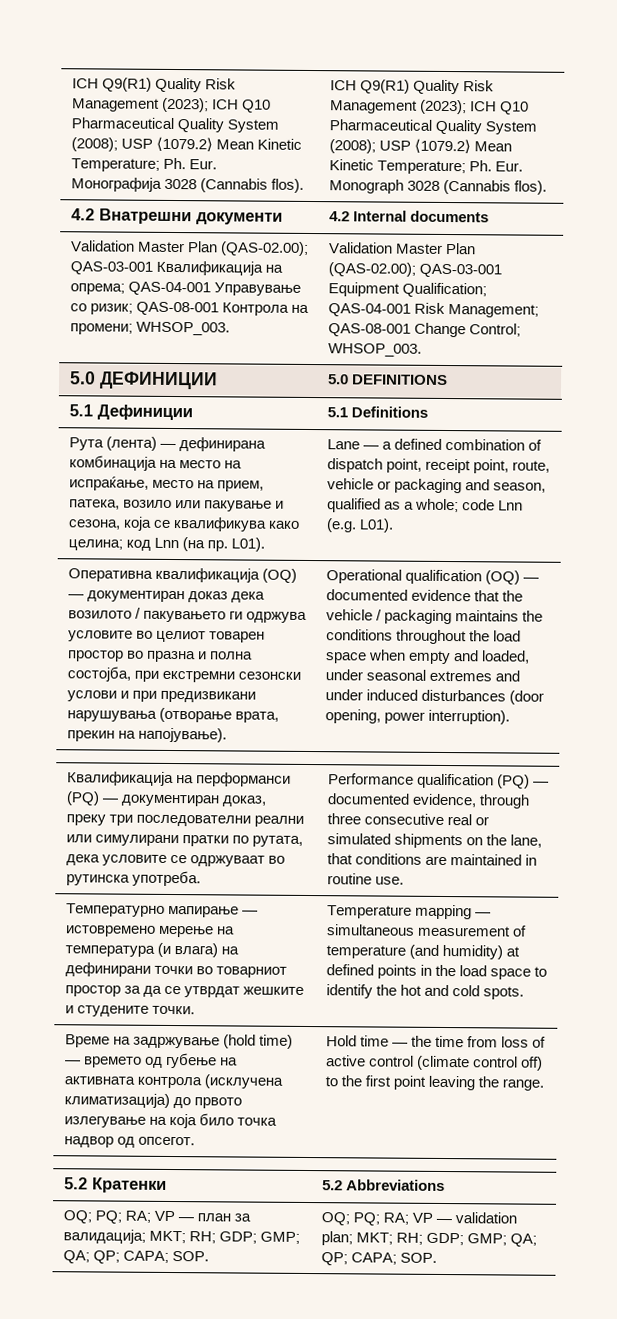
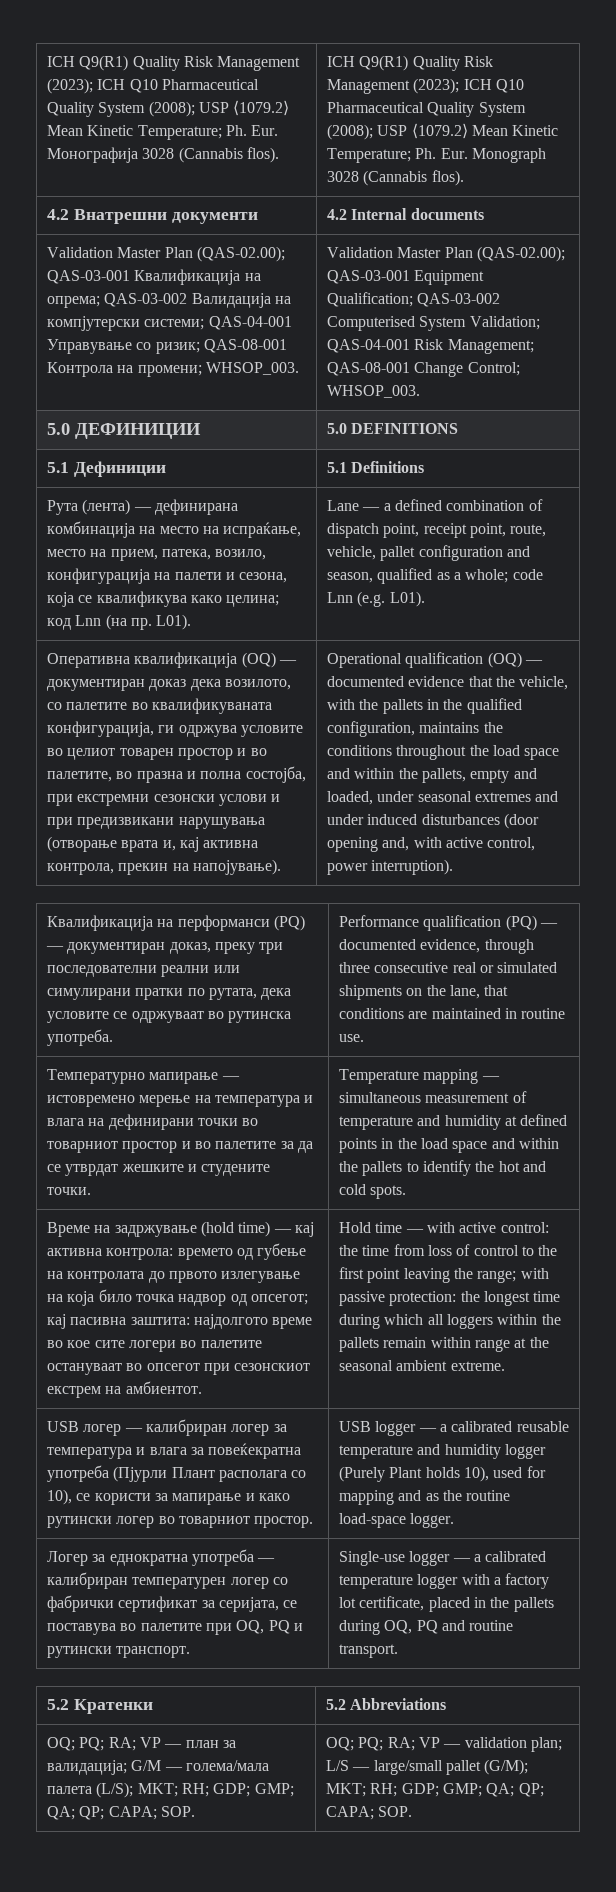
- Validation Master Plan (QAS-02.00); QAS-03-001 Квалификација на опрема; QAS-04-001 Управување со ризик; QAS-08-001 Контрола на промени; WHSOP_003. | Validation Master Plan (QAS-02.00); QAS-03-001 Equipment Qualification; QAS-04-001 Risk Management; QAS-08-001 Change Control; WHSOP_003.
+ Validation Master Plan (QAS-02.00); QAS-03-001 Квалификација на опрема; QAS-03-002 Валидација на компјутерски системи; QAS-04-001 Управување со ризик; QAS-08-001 Контрола на промени; WHSOP_003. | Validation Master Plan (QAS-02.00); QAS-03-001 Equipment Qualification; QAS-03-002 Computerised System Validation; QAS-04-001 Risk Management; QAS-08-001 Change Control; WHSOP_003.
- Рута (лента) — дефинирана комбинација на место на испраќање, место на прием, патека, возило или пакување и сезона, која се квалификува како целина; код Lnn (на пр.
+ Рута (лента) — дефинирана комбинација на место на испраќање, место на прием, патека, возило, конфигурација на палети и сезона, која се квалификува како целина; код Lnn (на пр.
- Lane — a defined combination of dispatch point, receipt point, route, vehicle or packaging and season, qualified as a whole; code Lnn (e.g. L01).
+ Lane — a defined combination of dispatch point, receipt point, route, vehicle, pallet configuration and season, qualified as a whole; code Lnn (e.g. L01).
- Оперативна квалификација (OQ) — документиран доказ дека возилото / пакувањето ги одржува условите во целиот товарен простор во празна и полна состојба, при екстремни сезонски услови и при предизвикани нарушувања (отворање врата, прекин на напојување).
+ Оперативна квалификација (OQ) — документиран доказ дека возилото, со палетите во квалификуваната конфигурација, ги одржува условите во целиот товарен простор и во палетите, во празна и полна состојба, при екстремни сезонски услови и при предизвикани нарушувања (отворање врата и, кај активна контрола, прекин на напојување).
- Operational qualification (OQ) — documented evidence that the vehicle / packaging maintains the conditions throughout the load space when empty and loaded, under seasonal extremes and under induced disturbances (door opening, power interruption).
+ Operational qualification (OQ) — documented evidence that the vehicle, with the pallets in the qualified configuration, maintains the conditions throughout the load space and within the pallets, empty and loaded, under seasonal extremes and under induced disturbances (door opening and, with active control, power interruption).
- Температурно мапирање — истовремено мерење на температура (и влага) на дефинирани точки во товарниот простор за да се утврдат жешките и студените точки.
+ Температурно мапирање — истовремено мерење на температура и влага на дефинирани точки во товарниот простор и во палетите за да се утврдат жешките и студените точки.
- Temperature mapping — simultaneous measurement of temperature (and humidity) at defined points in the load space to identify the hot and cold spots.
+ Temperature mapping — simultaneous measurement of temperature and humidity at defined points in the load space and within the pallets to identify the hot and cold spots.
- Време на задржување (hold time) — времето од губење на активната контрола (исклучена климатизација) до првото излегување на која било точка надвор од опсегот.
+ Време на задржување (hold time) — кај активна контрола: времето од губење на контролата до првото излегување на која било точка надвор од опсегот; кај пасивна заштита: најдолгото време во кое сите логери во палетите остануваат во опсегот при сезонскиот екстрем на амбиентот.
- Hold time — the time from loss of active control (climate control off) to the first point leaving the range.
+ Hold time — with active control: the time from loss of control to the first point leaving the range; with passive protection: the longest time during which all loggers within the pallets remain within range at the seasonal ambient extreme.
+ USB логер — калибриран логер за температура и влага за повеќекратна употреба (Пјурли Плант располага со 10), се користи за мапирање и како рутински логер во товарниот простор. | USB logger — a calibrated reusable temperature and humidity logger (Purely Plant holds 10), used for mapping and as the routine load-space logger.
+ Логер за еднократна употреба — калибриран температурен логер со фабрички сертификат за серијата, се поставува во палетите при OQ, PQ и рутински транспорт. | Single-use logger — a calibrated temperature logger with a factory lot certificate, placed in the pallets during OQ, PQ and routine transport.
- OQ; PQ; RA; VP — план за валидација; MKT; RH; GDP; GMP; QA; QP; CAPA; SOP.
+ OQ; PQ; RA; VP — план за валидација; G/M — голема/мала палета (L/S); MKT; RH; GDP; GMP; QA; QP; CAPA; SOP.
- OQ; PQ; RA; VP — validation plan; MKT; RH; GDP; GMP; QA; QP; CAPA; SOP.
+ OQ; PQ; RA; VP — validation plan; L/S — large/small pallet (G/M); MKT; RH; GDP; GMP; QA; QP; CAPA; SOP.

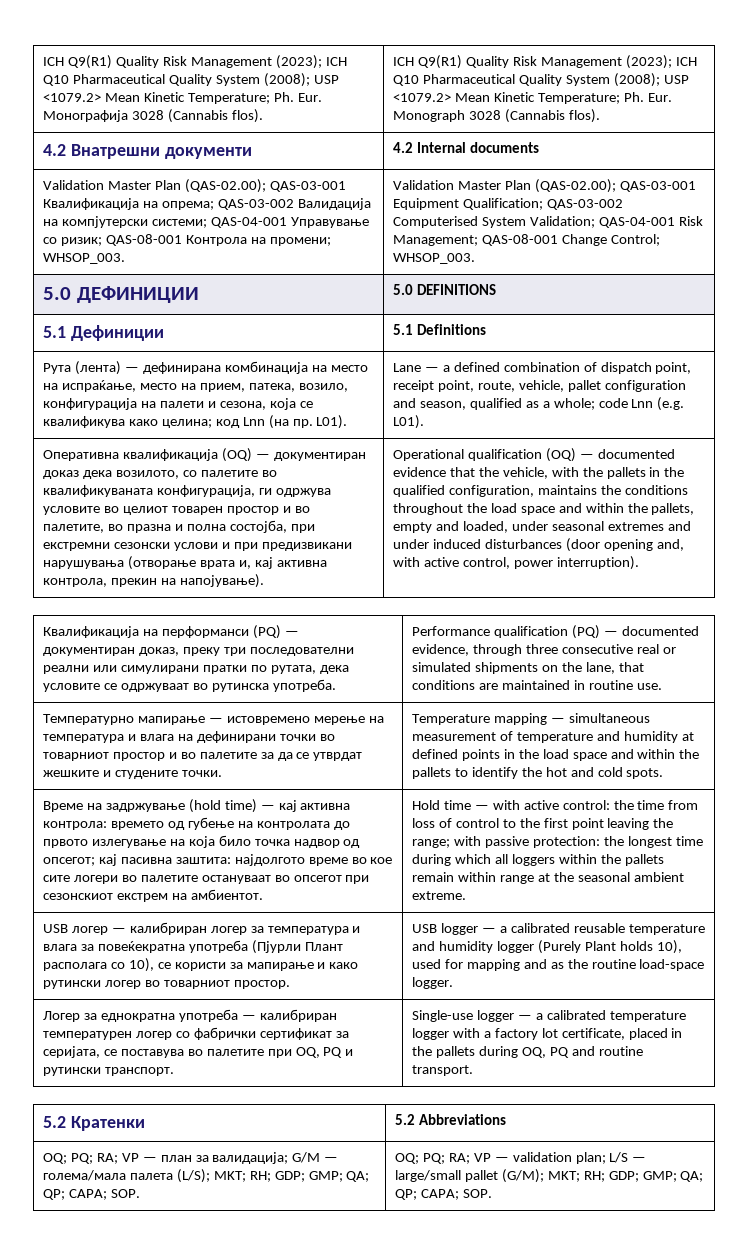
- ICH Q9(R1) Quality Risk Management (2023); ICH Q10 Pharmaceutical Quality System (2008); USP ⟨1079.2⟩ Mean Kinetic Temperature; Ph. Eur. Монографија 3028 (Cannabis flos).
+ ICH Q9(R1) Quality Risk Management (2023); ICH Q10 Pharmaceutical Quality System (2008); USP <1079.2> Mean Kinetic Temperature; Ph. Eur. Монографија 3028 (Cannabis flos).
- ICH Q9(R1) Quality Risk Management (2023); ICH Q10 Pharmaceutical Quality System (2008); USP ⟨1079.2⟩ Mean Kinetic Temperature; Ph. Eur. Monograph 3028 (Cannabis flos).
+ ICH Q9(R1) Quality Risk Management (2023); ICH Q10 Pharmaceutical Quality System (2008); USP <1079.2> Mean Kinetic Temperature; Ph. Eur. Monograph 3028 (Cannabis flos).

